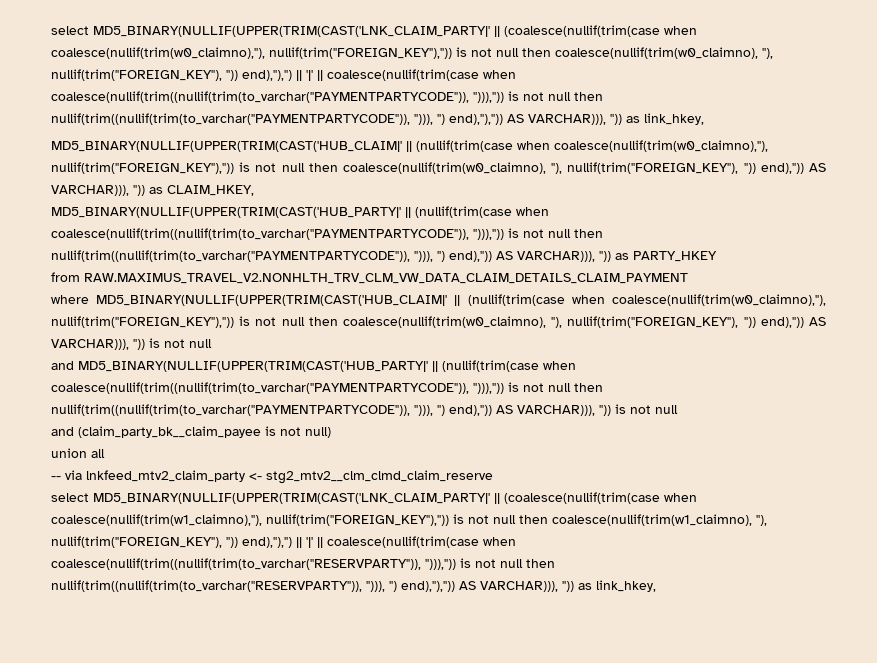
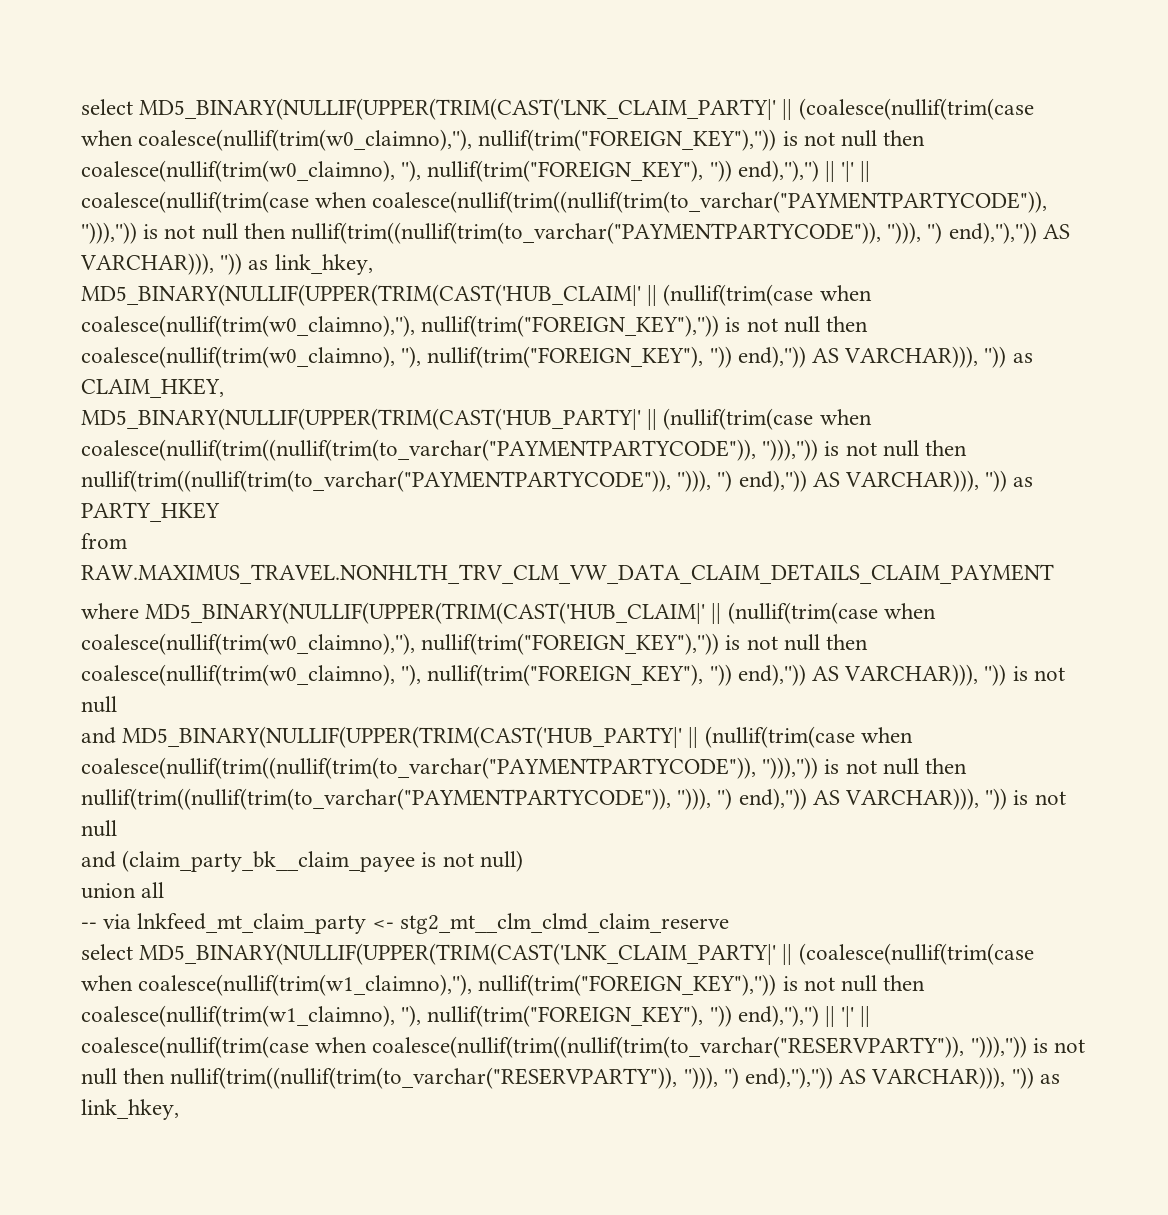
- from RAW.MAXIMUS_TRAVEL_V2.NONHLTH_TRV_CLM_VW_DATA_CLAIM_DETAILS_CLAIM_PAYMENT
+ from RAW.MAXIMUS_TRAVEL.NONHLTH_TRV_CLM_VW_DATA_CLAIM_DETAILS_CLAIM_PAYMENT
- -- via lnkfeed_mtv2_claim_party <- stg2_mtv2__clm_clmd_claim_reserve
+ -- via lnkfeed_mt_claim_party <- stg2_mt__clm_clmd_claim_reserve

